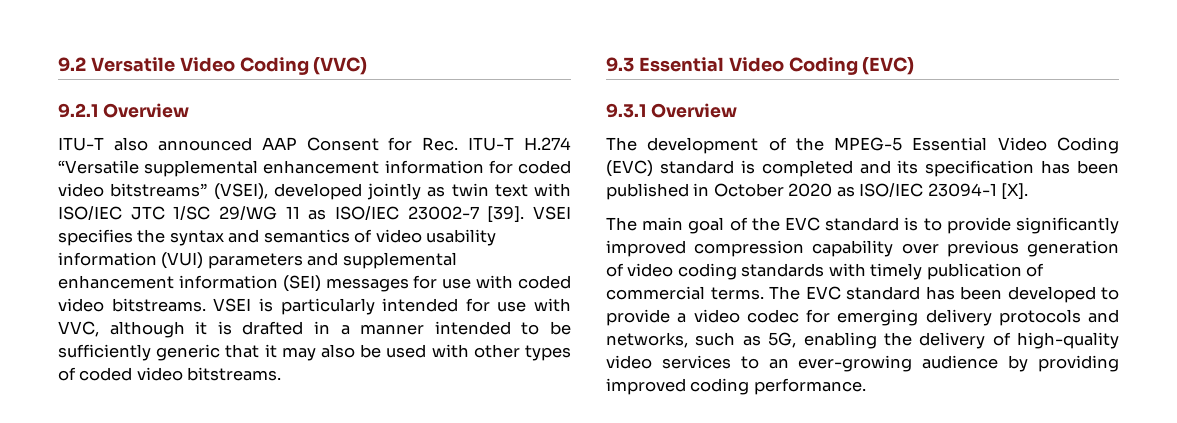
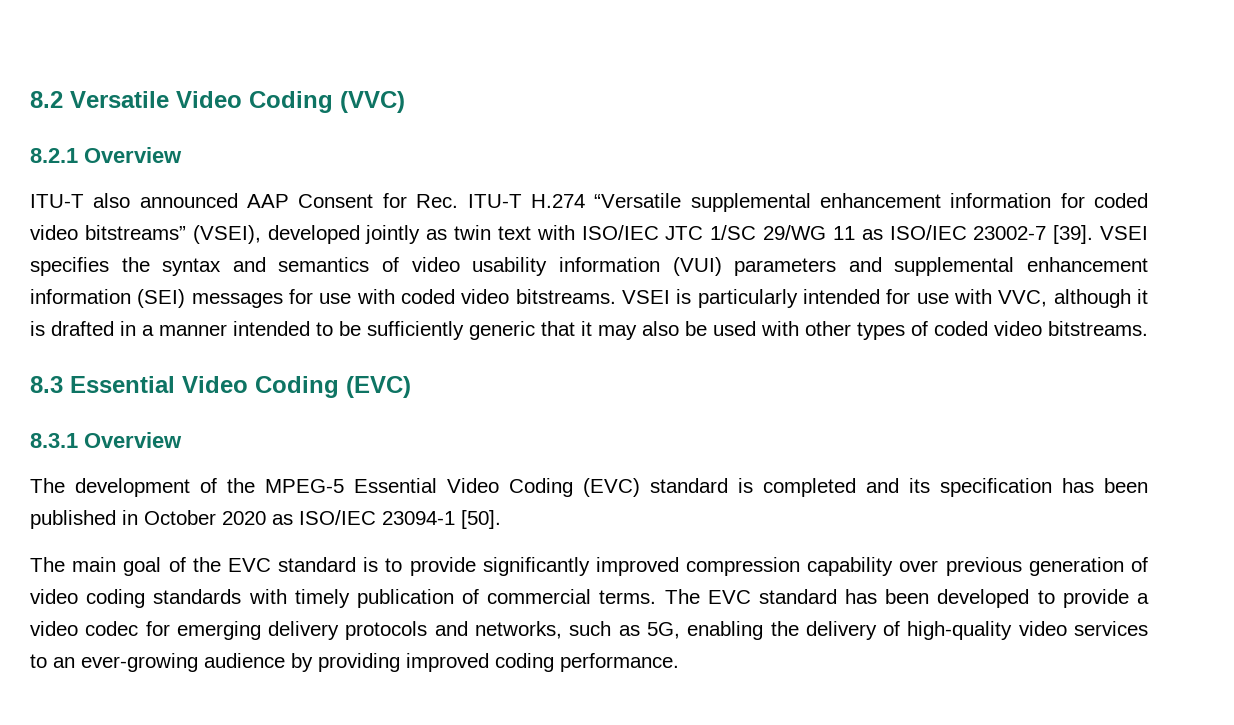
- 9.2 Versatile Video Coding (VVC)
+ 8.2 Versatile Video Coding (VVC)
- 9.2.1 Overview
+ 8.2.1 Overview
- 9.3 Essential Video Coding (EVC)
+ 8.3 Essential Video Coding (EVC)
- 9.3.1 Overview
+ 8.3.1 Overview
- The development of the MPEG-5 Essential Video Coding (EVC) standard is completed and its specification has been published in October 2020 as ISO/IEC 23094-1 [X].
+ The development of the MPEG-5 Essential Video Coding (EVC) standard is completed and its specification has been published in October 2020 as ISO/IEC 23094-1 [50].

